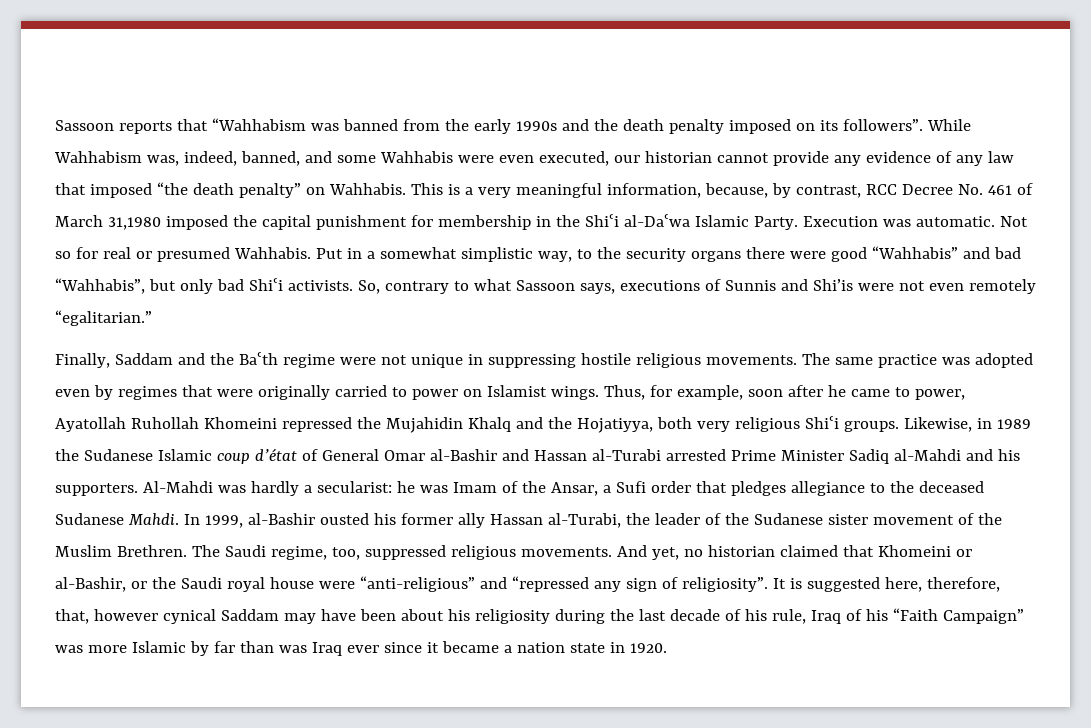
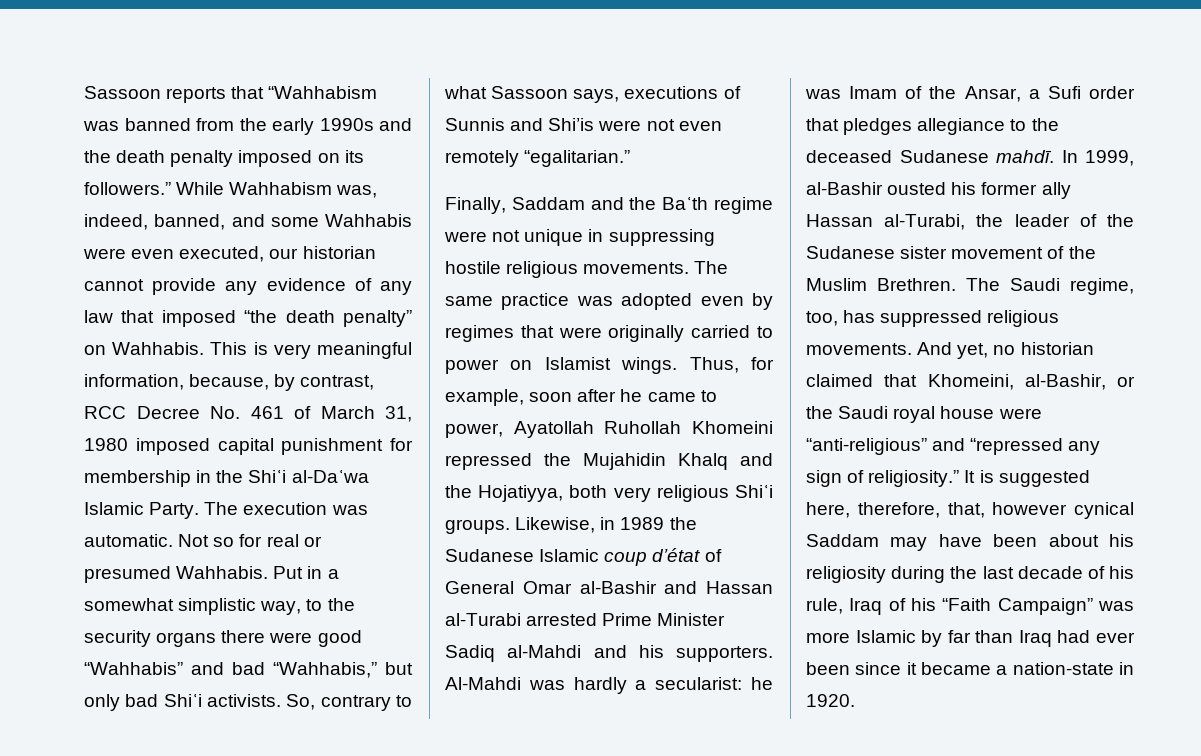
- Sassoon reports that “Wahhabism was banned from the early 1990s and the death penalty imposed on its followers”.
+ Sassoon reports that “Wahhabism was banned from the early 1990s and the death penalty imposed on its followers.”
- This is a very meaningful information, because, by contrast, RCC Decree No. 461 of March 31,1980 imposed the capital punishment for membership in the Shiʿi al-Daʿwa Islamic Party.
+ This is very meaningful information, because, by contrast, RCC Decree No. 461 of March 31, 1980 imposed capital punishment for membership in the Shiʿi al-Daʿwa Islamic Party.
- Execution was automatic.
+ The execution was automatic.
- Put in a somewhat simplistic way, to the security organs there were good “Wahhabis” and bad “Wahhabis”, but only bad Shiʿi activists.
+ Put in a somewhat simplistic way, to the security organs there were good “Wahhabis” and bad “Wahhabis,” but only bad Shiʿi activists.
- Al-Mahdi was hardly a secularist: he was Imam of the Ansar, a Sufi order that pledges allegiance to the deceased Sudanese Mahdi.
+ Al-Mahdi was hardly a secularist: he was Imam of the Ansar, a Sufi order that pledges allegiance to the deceased Sudanese mahdī.
- The Saudi regime, too, suppressed religious movements.
+ The Saudi regime, too, has suppressed religious movements.
- And yet, no historian claimed that Khomeini or al-Bashir, or the Saudi royal house were “anti-religious” and “repressed any sign of religiosity”.
+ And yet, no historian claimed that Khomeini, al-Bashir, or the Saudi royal house were “anti-religious” and “repressed any sign of religiosity.”
- It is suggested here, therefore, that, however cynical Saddam may have been about his religiosity during the last decade of his rule, Iraq of his “Faith Campaign” was more Islamic by far than was Iraq ever since it became a nation state in 1920.
+ It is suggested here, therefore, that, however cynical Saddam may have been about his religiosity during the last decade of his rule, Iraq of his “Faith Campaign” was more Islamic by far than Iraq had ever been since it became a nation-state in 1920.

